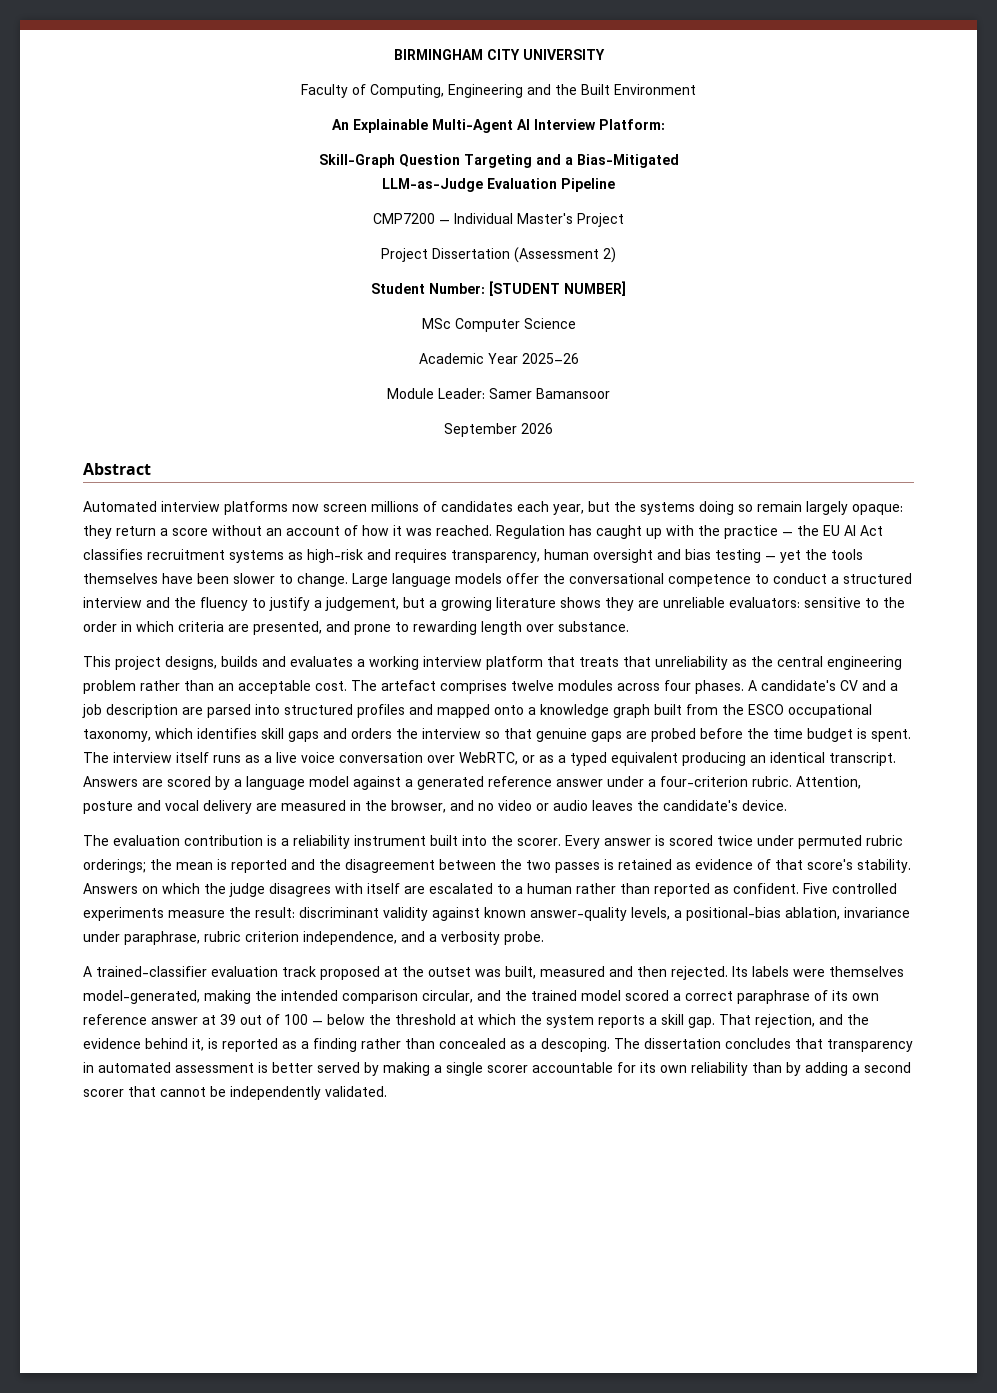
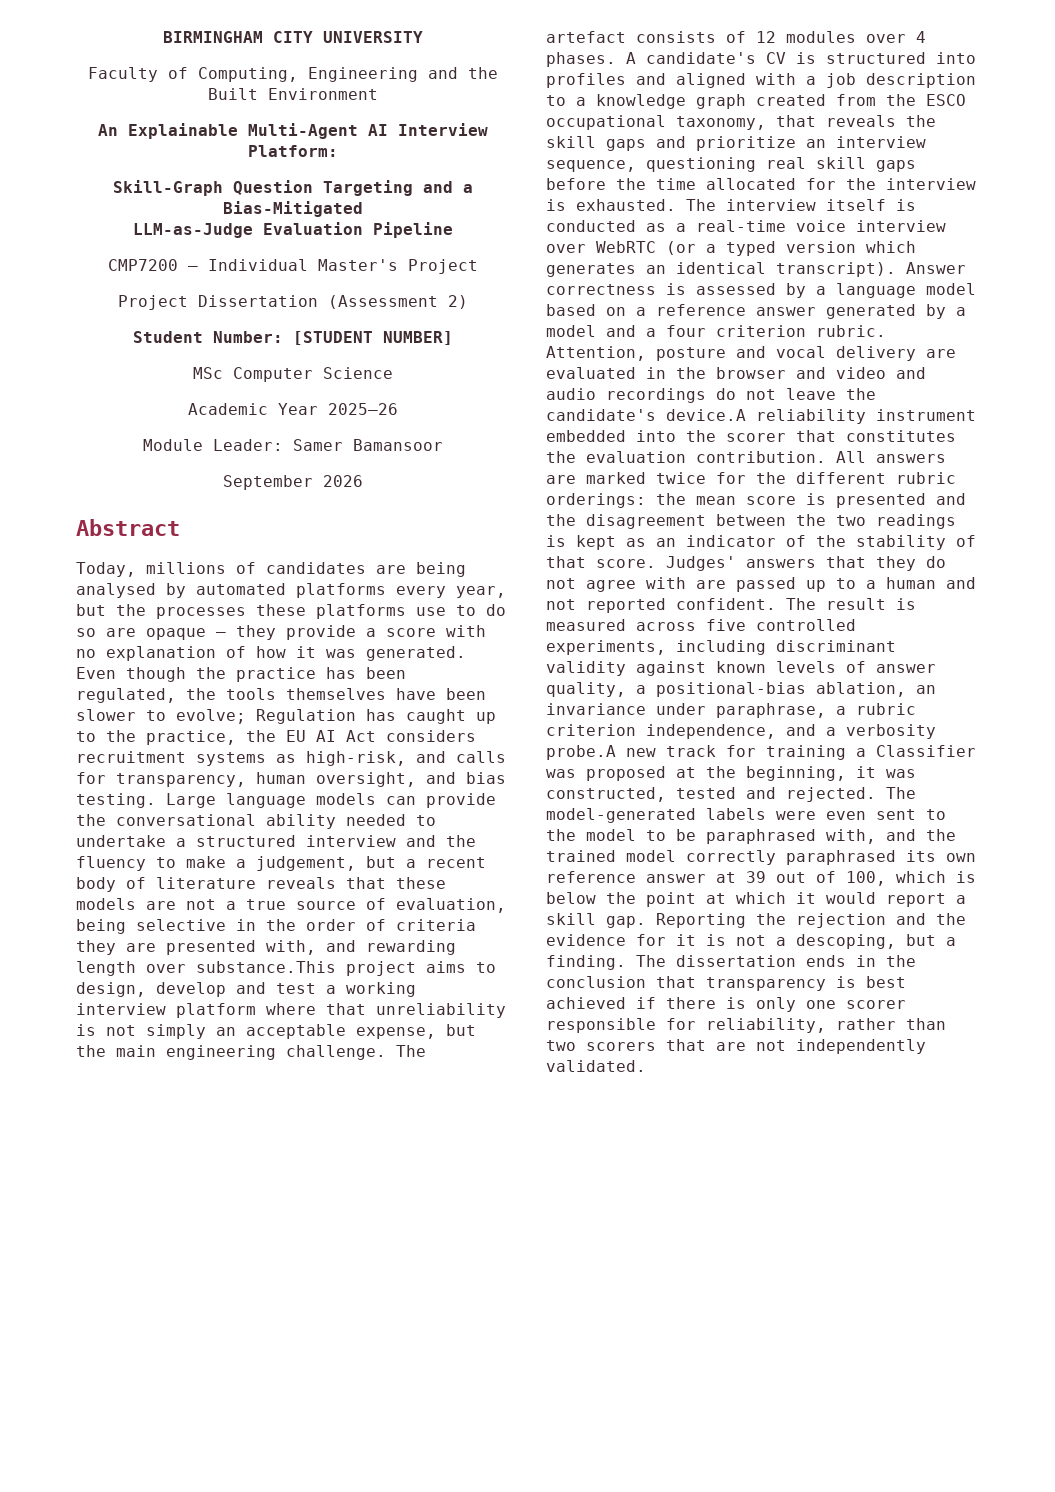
- Automated interview platforms now screen millions of candidates each year, but the systems doing so remain largely opaque: they return a score without an account of how it was reached. Regulation has caught up with the practice — the EU AI Act classifies recruitment systems as high-risk and requires transparency, human oversight and bias testing — yet the tools themselves have been slower to change. Large language models offer the conversational competence to conduct a structured interview and the fluency to justify a judgement, but a growing literature shows they are unreliable evaluators: sensitive to the order in which criteria are presented, and prone to rewarding length over substance.
- This project designs, builds and evaluates a working interview platform that treats that unreliability as the central engineering problem rather than an acceptable cost. The artefact comprises twelve modules across four phases. A candidate's CV and a job description are parsed into structured profiles and mapped onto a knowledge graph built from the ESCO occupational taxonomy, which identifies skill gaps and orders the interview so that genuine gaps are probed before the time budget is spent. The interview itself runs as a live voice conversation over WebRTC, or as a typed equivalent producing an identical transcript. Answers are scored by a language model against a generated reference answer under a four-criterion rubric.
+ Today, millions of candidates are being analysed by automated platforms every year, but the processes these platforms use to do so are opaque – they provide a score with no explanation of how it was generated. Even though the practice has been regulated, the tools themselves have been slower to evolve; Regulation has caught up to the practice, the EU AI Act considers recruitment systems as high-risk, and calls for transparency, human oversight, and bias testing. Large language models can provide the conversational ability needed to undertake a structured interview and the fluency to make a judgement, but a recent body of literature reveals that these models are not a true source of evaluation, being selective in the order of criteria they are presented with, and rewarding length over substance.This project aims to design, develop and test a working interview platform where that unreliability is not simply an acceptable expense, but the main engineering challenge. The artefact consists of 12 modules over 4 phases. A candidate's CV is structured into profiles and aligned with a job description to a knowledge graph created from the ESCO occupational taxonomy, that reveals the skill gaps and prioritize an interview sequence, questioning real skill gaps before the time allocated for the interview is exhausted. The interview itself is conducted as a real-time voice interview over WebRTC (or a typed version which generates an identical transcript). Answer correctness is assessed by a language model based on a reference answer generated by a model and a four criterion rubric.
- Attention, posture and vocal delivery are measured in the browser, and no video or audio leaves the candidate's device.
- The evaluation contribution is a reliability instrument built into the scorer. Every answer is scored twice under permuted rubric orderings; the mean is reported and the disagreement between the two passes is retained as evidence of that score's stability. Answers on which the judge disagrees with itself are escalated to a human rather than reported as confident. Five controlled experiments measure the result: discriminant validity against known answer-quality levels, a positional-bias ablation, invariance under paraphrase, rubric criterion independence, and a verbosity probe.
- A trained-classifier evaluation track proposed at the outset was built, measured and then rejected. Its labels were themselves model-generated, making the intended comparison circular, and the trained model scored a correct paraphrase of its own reference answer at 39 out of 100 — below the threshold at which the system reports a skill gap. That rejection, and the evidence behind it, is reported as a finding rather than concealed as a descoping. The dissertation concludes that transparency in automated assessment is better served by making a single scorer accountable for its own reliability than by adding a second scorer that cannot be independently validated.
+ Attention, posture and vocal delivery are evaluated in the browser and video and audio recordings do not leave the candidate's device.A reliability instrument embedded into the scorer that constitutes the evaluation contribution. All answers are marked twice for the different rubric orderings: the mean score is presented and the disagreement between the two readings is kept as an indicator of the stability of that score. Judges' answers that they do not agree with are passed up to a human and not reported confident. The result is measured across five controlled experiments, including discriminant validity against known levels of answer quality, a positional-bias ablation, an invariance under paraphrase, a rubric criterion independence, and a verbosity probe.A new track for training a Classifier was proposed at the beginning, it was constructed, tested and rejected. The model-generated labels were even sent to the model to be paraphrased with, and the trained model correctly paraphrased its own reference answer at 39 out of 100, which is below the point at which it would report a skill gap. Reporting the rejection and the evidence for it is not a descoping, but a finding. The dissertation ends in the conclusion that transparency is best achieved if there is only one scorer responsible for reliability, rather than two scorers that are not independently validated.

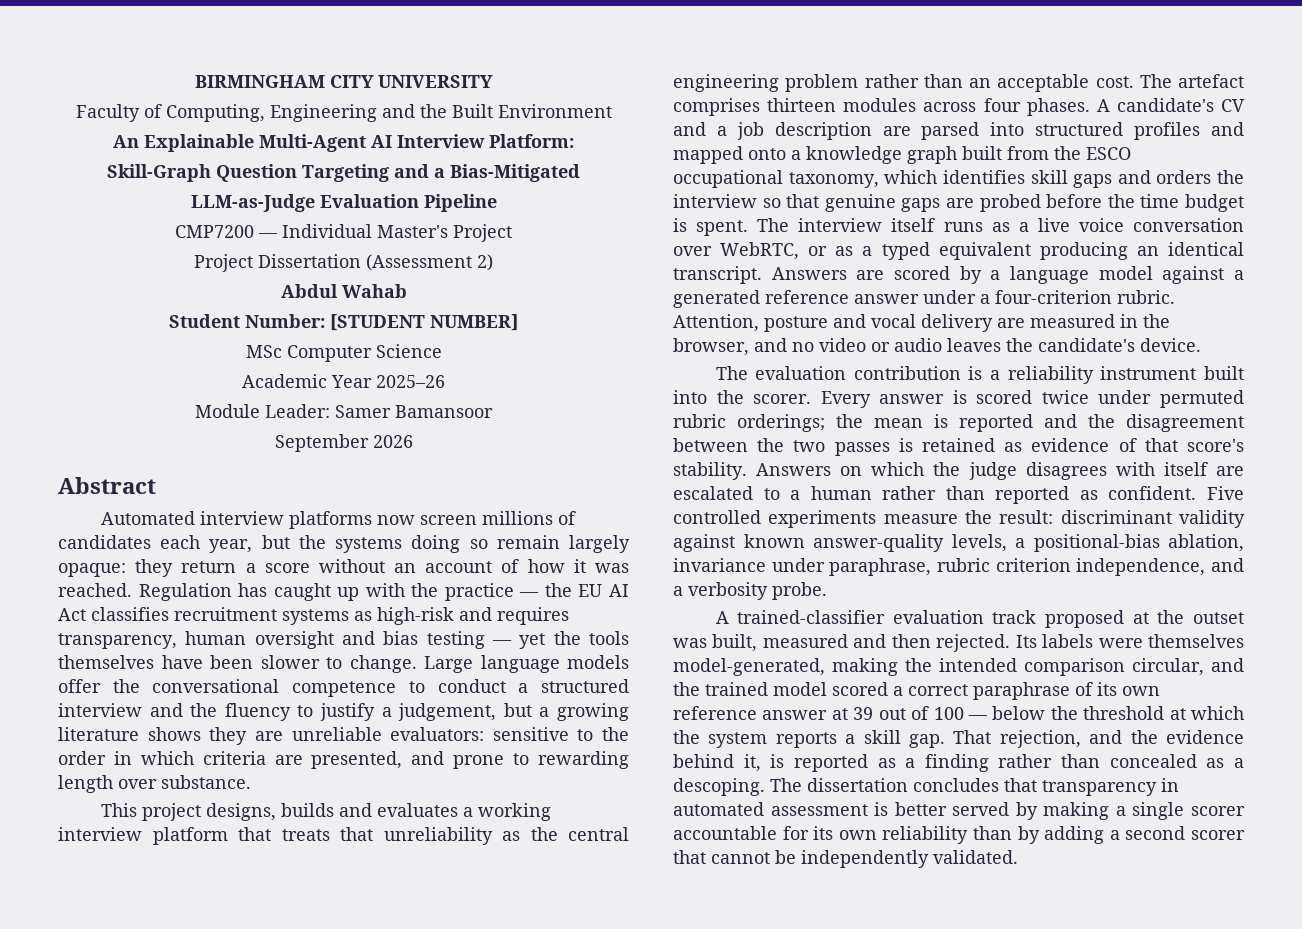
+ Abdul Wahab
- Today, millions of candidates are being analysed by automated platforms every year, but the processes these platforms use to do so are opaque – they provide a score with no explanation of how it was generated. Even though the practice has been regulated, the tools themselves have been slower to evolve; Regulation has caught up to the practice, the EU AI Act considers recruitment systems as high-risk, and calls for transparency, human oversight, and bias testing. Large language models can provide the conversational ability needed to undertake a structured interview and the fluency to make a judgement, but a recent body of literature reveals that these models are not a true source of evaluation, being selective in the order of criteria they are presented with, and rewarding length over substance.This project aims to design, develop and test a working interview platform where that unreliability is not simply an acceptable expense, but the main engineering challenge. The artefact consists of 12 modules over 4 phases. A candidate's CV is structured into profiles and aligned with a job description to a knowledge graph created from the ESCO occupational taxonomy, that reveals the skill gaps and prioritize an interview sequence, questioning real skill gaps before the time allocated for the interview is exhausted. The interview itself is conducted as a real-time voice interview over WebRTC (or a typed version which generates an identical transcript). Answer correctness is assessed by a language model based on a reference answer generated by a model and a four criterion rubric.
+ Automated interview platforms now screen millions of candidates each year, but the systems doing so remain largely opaque: they return a score without an account of how it was reached. Regulation has caught up with the practice — the EU AI Act classifies recruitment systems as high-risk and requires transparency, human oversight and bias testing — yet the tools themselves have been slower to change. Large language models offer the conversational competence to conduct a structured interview and the fluency to justify a judgement, but a growing literature shows they are unreliable evaluators: sensitive to the order in which criteria are presented, and prone to rewarding length over substance.
+ This project designs, builds and evaluates a working interview platform that treats that unreliability as the central engineering problem rather than an acceptable cost. The artefact comprises thirteen modules across four phases. A candidate's CV and a job description are parsed into structured profiles and mapped onto a knowledge graph built from the ESCO occupational taxonomy, which identifies skill gaps and orders the interview so that genuine gaps are probed before the time budget is spent. The interview itself runs as a live voice conversation over WebRTC, or as a typed equivalent producing an identical transcript. Answers are scored by a language model against a generated reference answer under a four-criterion rubric.
- Attention, posture and vocal delivery are evaluated in the browser and video and audio recordings do not leave the candidate's device.A reliability instrument embedded into the scorer that constitutes the evaluation contribution. All answers are marked twice for the different rubric orderings: the mean score is presented and the disagreement between the two readings is kept as an indicator of the stability of that score. Judges' answers that they do not agree with are passed up to a human and not reported confident. The result is measured across five controlled experiments, including discriminant validity against known levels of answer quality, a positional-bias ablation, an invariance under paraphrase, a rubric criterion independence, and a verbosity probe.A new track for training a Classifier was proposed at the beginning, it was constructed, tested and rejected. The model-generated labels were even sent to the model to be paraphrased with, and the trained model correctly paraphrased its own reference answer at 39 out of 100, which is below the point at which it would report a skill gap. Reporting the rejection and the evidence for it is not a descoping, but a finding. The dissertation ends in the conclusion that transparency is best achieved if there is only one scorer responsible for reliability, rather than two scorers that are not independently validated.
+ Attention, posture and vocal delivery are measured in the browser, and no video or audio leaves the candidate's device.
+ The evaluation contribution is a reliability instrument built into the scorer. Every answer is scored twice under permuted rubric orderings; the mean is reported and the disagreement between the two passes is retained as evidence of that score's stability. Answers on which the judge disagrees with itself are escalated to a human rather than reported as confident. Five controlled experiments measure the result: discriminant validity against known answer-quality levels, a positional-bias ablation, invariance under paraphrase, rubric criterion independence, and a verbosity probe.
+ A trained-classifier evaluation track proposed at the outset was built, measured and then rejected. Its labels were themselves model-generated, making the intended comparison circular, and the trained model scored a correct paraphrase of its own reference answer at 39 out of 100 — below the threshold at which the system reports a skill gap. That rejection, and the evidence behind it, is reported as a finding rather than concealed as a descoping. The dissertation concludes that transparency in automated assessment is better served by making a single scorer accountable for its own reliability than by adding a second scorer that cannot be independently validated.

